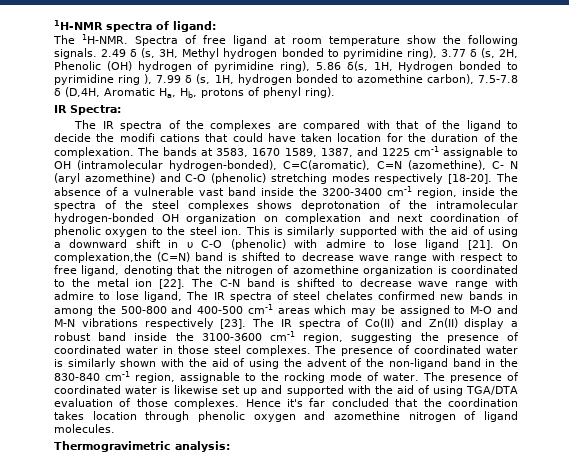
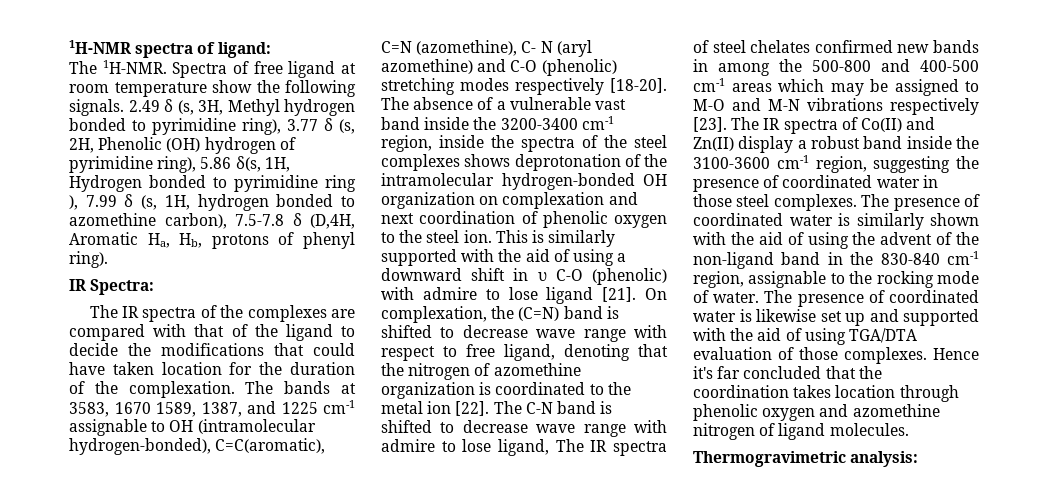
- The IR spectra of the complexes are compared with that of the ligand to decide the modifi cations that could have taken location for the duration of the complexation.
+ The IR spectra of the complexes are compared with that of the ligand to decide the modifications that could have taken location for the duration of the complexation.
- On complexation,the (C=N) band is shifted to decrease wave range with respect to free ligand, denoting that the nitrogen of azomethine organization is coordinated to the metal ion [22].
+ On complexation, the (C=N) band is shifted to decrease wave range with respect to free ligand, denoting that the nitrogen of azomethine organization is coordinated to the metal ion [22].

